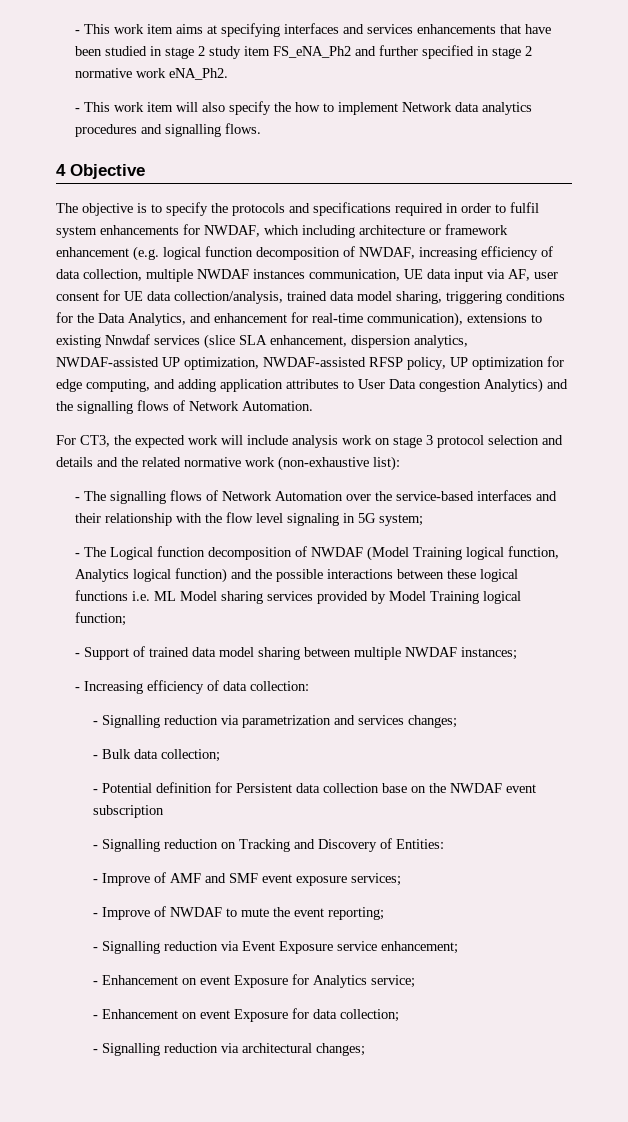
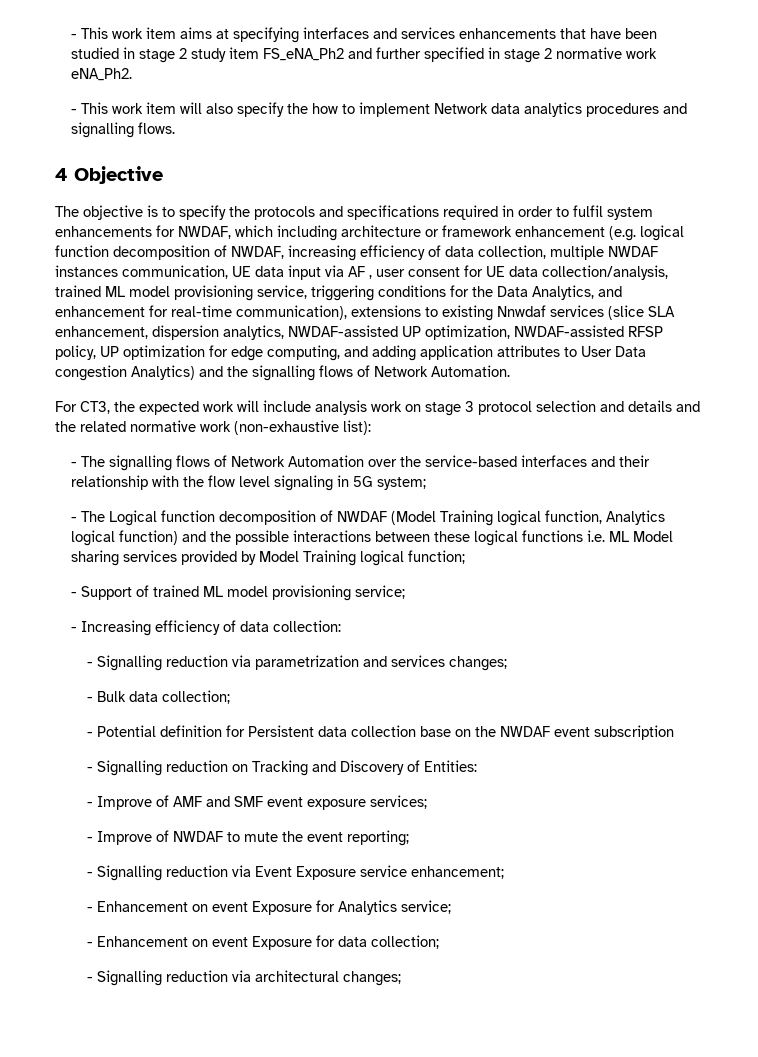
- The objective is to specify the protocols and specifications required in order to fulfil system enhancements for NWDAF, which including architecture or framework enhancement (e.g. logical function decomposition of NWDAF, increasing efficiency of data collection, multiple NWDAF instances communication, UE data input via AF, user consent for UE data collection/analysis, trained data model sharing, triggering conditions for the Data Analytics, and enhancement for real-time communication), extensions to existing Nnwdaf services (slice SLA enhancement, dispersion analytics, NWDAF-assisted UP optimization, NWDAF-assisted RFSP policy, UP optimization for edge computing, and adding application attributes to User Data congestion Analytics) and the signalling flows of Network Automation.
+ The objective is to specify the protocols and specifications required in order to fulfil system enhancements for NWDAF, which including architecture or framework enhancement (e.g. logical function decomposition of NWDAF, increasing efficiency of data collection, multiple NWDAF instances communication, UE data input via AF , user consent for UE data collection/analysis, trained ML model provisioning service, triggering conditions for the Data Analytics, and enhancement for real-time communication), extensions to existing Nnwdaf services (slice SLA enhancement, dispersion analytics, NWDAF-assisted UP optimization, NWDAF-assisted RFSP policy, UP optimization for edge computing, and adding application attributes to User Data congestion Analytics) and the signalling flows of Network Automation.
- - Support of trained data model sharing between multiple NWDAF instances;
+ - Support of trained ML model provisioning service;

